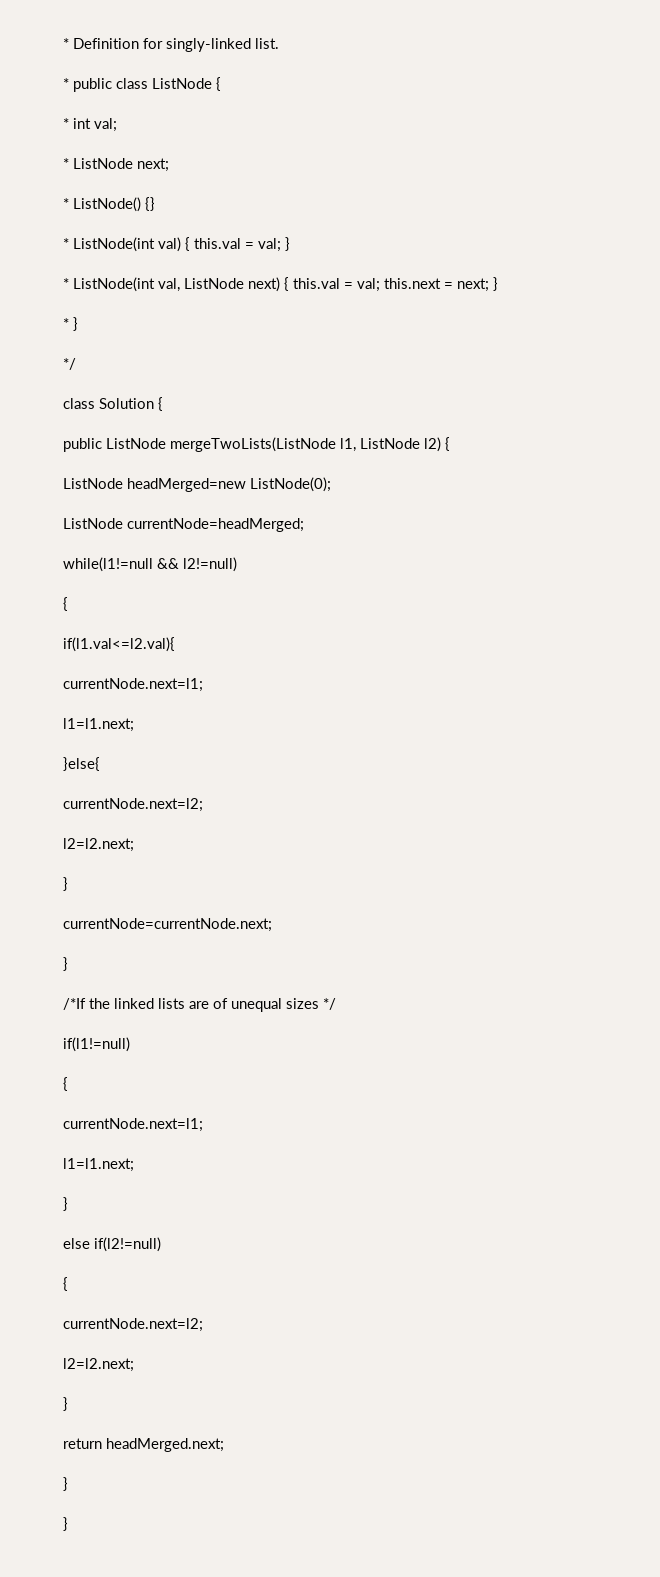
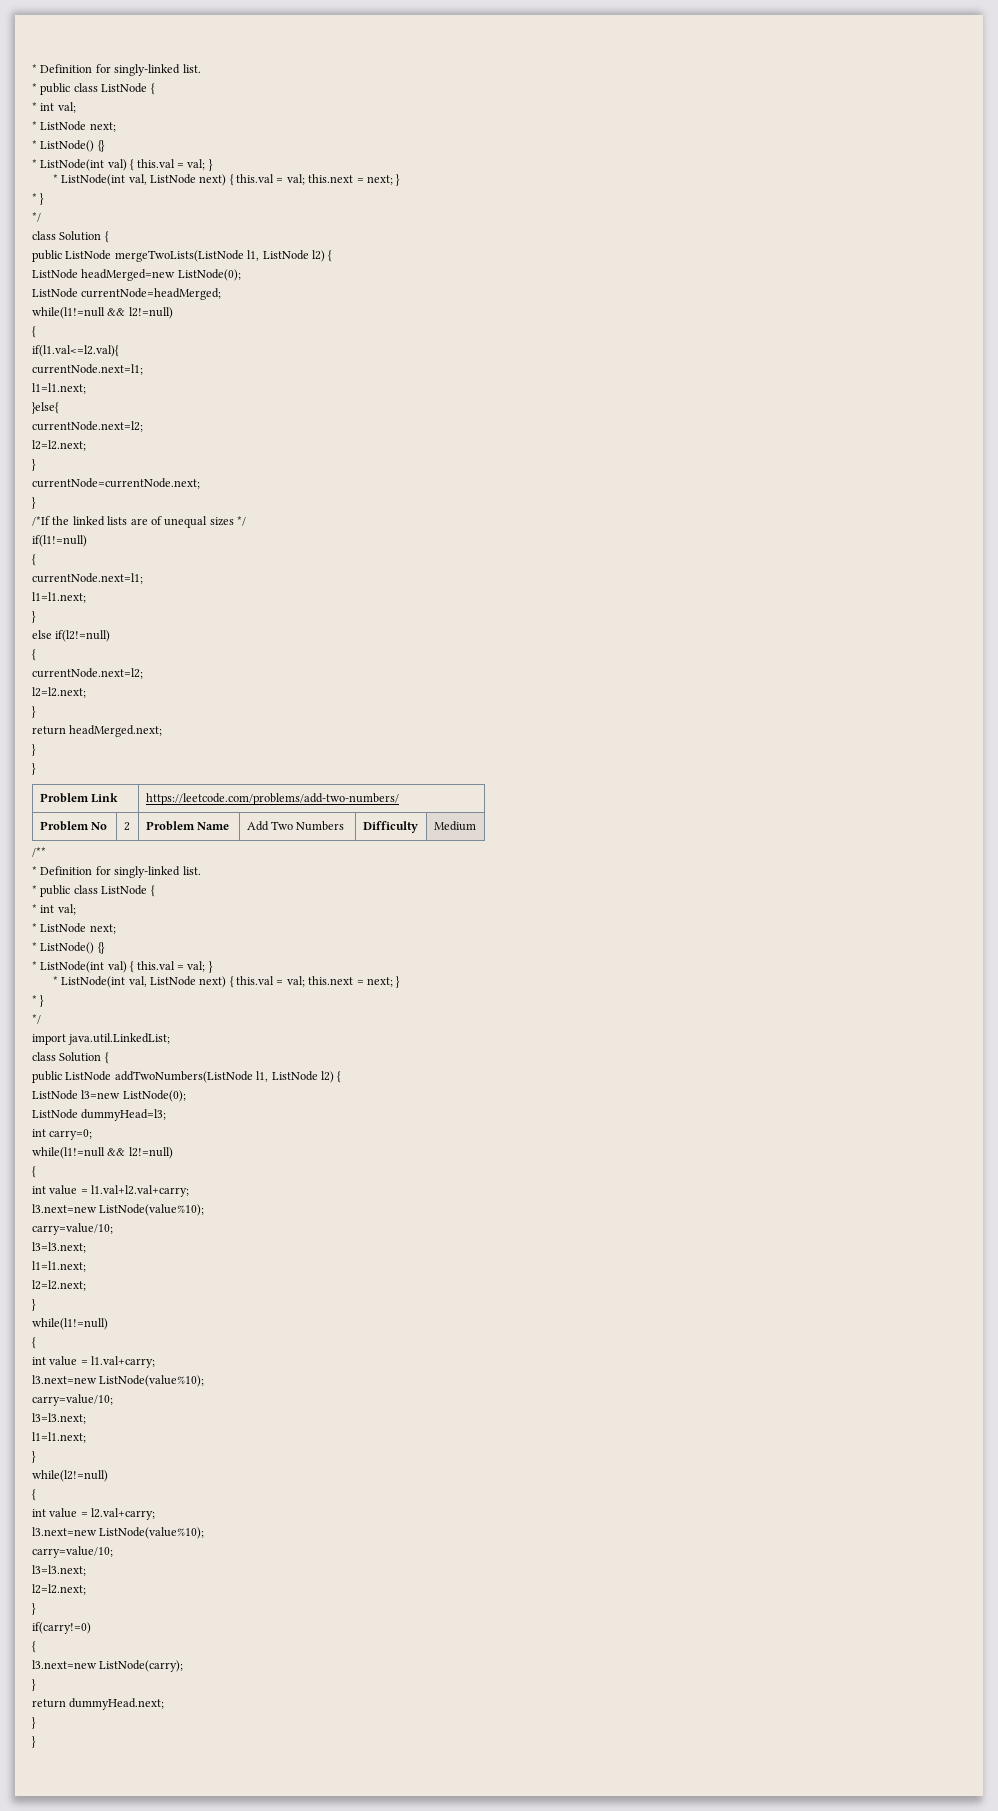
+ Problem Link | https://leetcode.com/problems/add-two-numbers/
+ Problem No | 2 | Problem Name | Add Two Numbers | Difficulty | Medium
+ /**
+ * Definition for singly-linked list.
+ * public class ListNode {
+ * int val;
+ * ListNode next;
+ * ListNode() {}
+ * ListNode(int val) { this.val = val; }
+ * ListNode(int val, ListNode next) { this.val = val; this.next = next; }
+ * }
+ */
+ import java.util.LinkedList;
+ class Solution {
+ public ListNode addTwoNumbers(ListNode l1, ListNode l2) {
+ ListNode l3=new ListNode(0);
+ ListNode dummyHead=l3;
+ int carry=0;
+ while(l1!=null && l2!=null)
+ {
+ int value = l1.val+l2.val+carry;
+ l3.next=new ListNode(value%10);
+ carry=value/10;
+ l3=l3.next;
+ l1=l1.next;
+ l2=l2.next;
+ }
+ while(l1!=null)
+ {
+ int value = l1.val+carry;
+ l3.next=new ListNode(value%10);
+ carry=value/10;
+ l3=l3.next;
+ l1=l1.next;
+ }
+ while(l2!=null)
+ {
+ int value = l2.val+carry;
+ l3.next=new ListNode(value%10);
+ carry=value/10;
+ l3=l3.next;
+ l2=l2.next;
+ }
+ if(carry!=0)
+ {
+ l3.next=new ListNode(carry);
+ }
+ return dummyHead.next;
+ }
+ }

